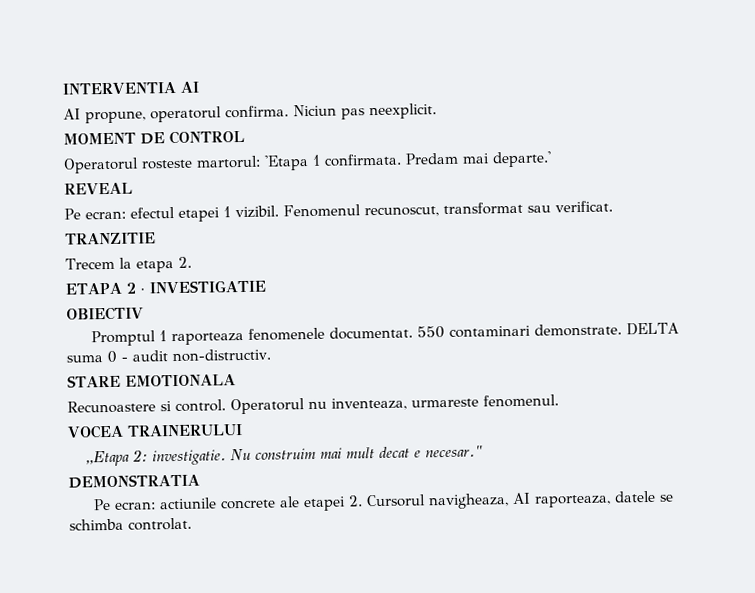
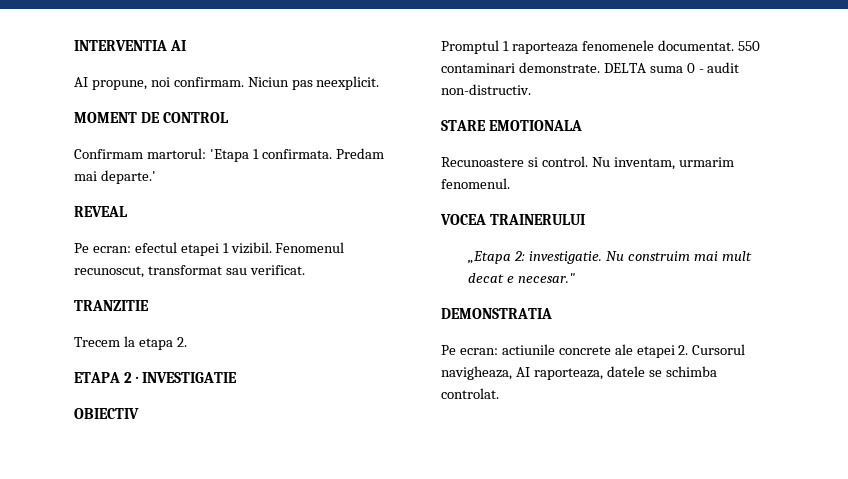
- AI propune, operatorul confirma.
+ AI propune, noi confirmam.
- Operatorul rosteste martorul: 'Etapa 1 confirmata.
+ Confirmam martorul: 'Etapa 1 confirmata.
- Operatorul nu inventeaza, urmareste fenomenul.
+ Nu inventam, urmarim fenomenul.

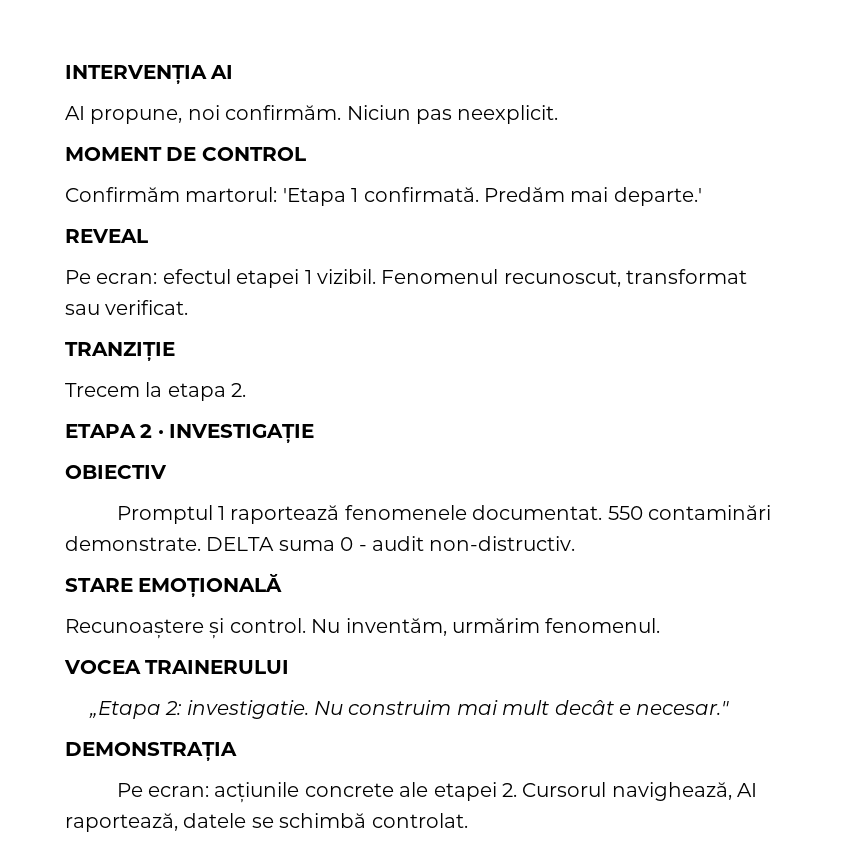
- INTERVENTIA AI
+ INTERVENȚIA AI
- AI propune, noi confirmam.
+ AI propune, noi confirmăm.
- Confirmam martorul: 'Etapa 1 confirmata. Predam mai departe.'
+ Confirmăm martorul: 'Etapa 1 confirmată. Predăm mai departe.'
- TRANZITIE
+ TRANZIȚIE
- ETAPA 2 · INVESTIGATIE
+ ETAPA 2 · INVESTIGAȚIE
- Promptul 1 raporteaza fenomenele documentat.
+ Promptul 1 raportează fenomenele documentat.
- 550 contaminari demonstrate.
+ 550 contaminări demonstrate.
- STARE EMOTIONALA
- Recunoastere si control. Nu inventam, urmarim fenomenul.
+ STARE EMOȚIONALĂ
+ Recunoaștere și control. Nu inventăm, urmărim fenomenul.
- Nu construim mai mult decat e necesar."
+ Nu construim mai mult decât e necesar."
- DEMONSTRATIA
- Pe ecran: actiunile concrete ale etapei 2. Cursorul navigheaza, AI raporteaza, datele se schimba controlat.
+ DEMONSTRAȚIA
+ Pe ecran: acțiunile concrete ale etapei 2. Cursorul navighează, AI raportează, datele se schimbă controlat.

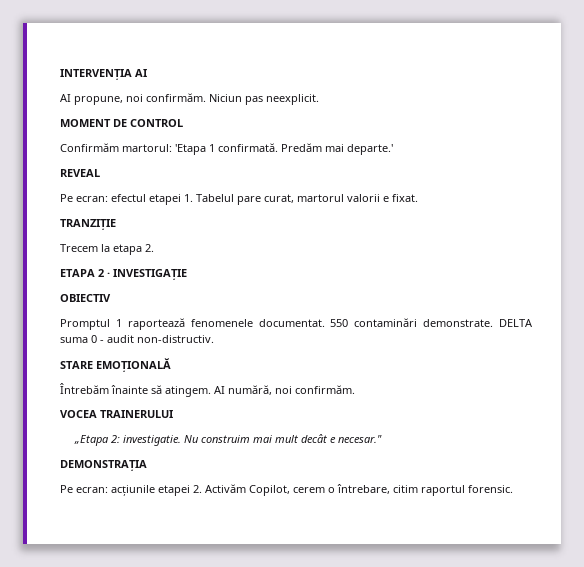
- Pe ecran: efectul etapei 1 vizibil. Fenomenul recunoscut, transformat sau verificat.
+ Pe ecran: efectul etapei 1. Tabelul pare curat, martorul valorii e fixat.
- Recunoaștere și control. Nu inventăm, urmărim fenomenul.
+ Întrebăm înainte să atingem. AI numără, noi confirmăm.
- Pe ecran: acțiunile concrete ale etapei 2. Cursorul navighează, AI raportează, datele se schimbă controlat.
+ Pe ecran: acțiunile etapei 2. Activăm Copilot, cerem o întrebare, citim raportul forensic.

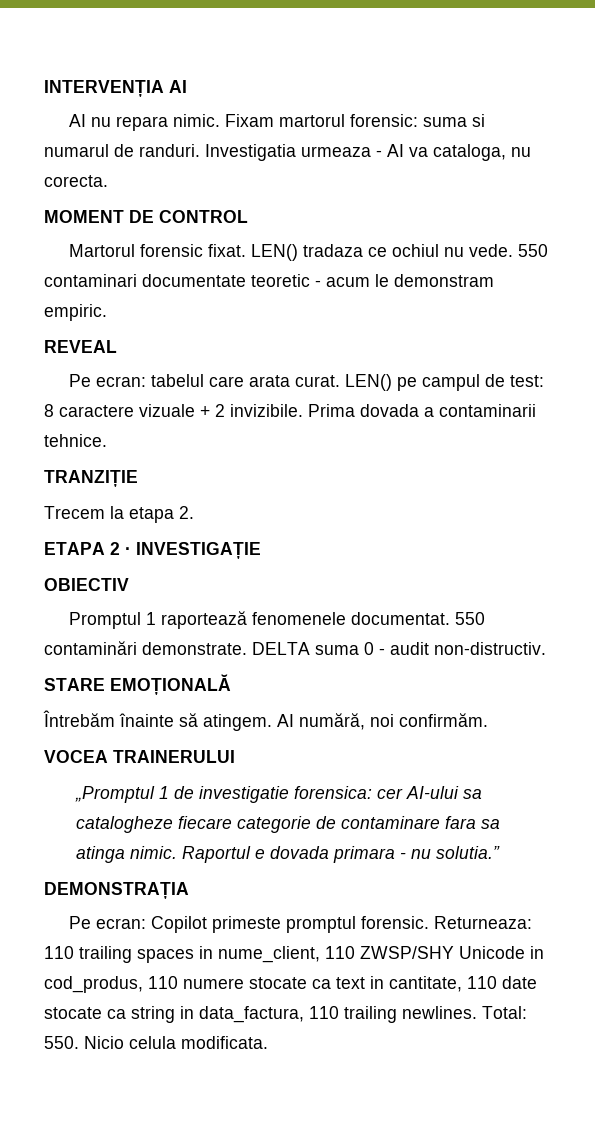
- AI propune, noi confirmăm. Niciun pas neexplicit.
+ AI nu repara nimic. Fixam martorul forensic: suma si numarul de randuri. Investigatia urmeaza - AI va cataloga, nu corecta.
  MOMENT DE CONTROL
- Confirmăm martorul: 'Etapa 1 confirmată. Predăm mai departe.'
+ Martorul forensic fixat. LEN() tradaza ce ochiul nu vede. 550 contaminari documentate teoretic - acum le demonstram empiric.
  REVEAL
- Pe ecran: efectul etapei 1. Tabelul pare curat, martorul valorii e fixat.
+ Pe ecran: tabelul care arata curat. LEN() pe campul de test: 8 caractere vizuale + 2 invizibile. Prima dovada a contaminarii tehnice.
- „Etapa 2: investigatie. Nu construim mai mult decât e necesar."
+ „Promptul 1 de investigatie forensica: cer AI-ului sa catalogheze fiecare categorie de contaminare fara sa atinga nimic. Raportul e dovada primara - nu solutia.”
  DEMONSTRAȚIA
- Pe ecran: acțiunile etapei 2. Activăm Copilot, cerem o întrebare, citim raportul forensic.
+ Pe ecran: Copilot primeste promptul forensic. Returneaza: 110 trailing spaces in nume_client, 110 ZWSP/SHY Unicode in cod_produs, 110 numere stocate ca text in cantitate, 110 date stocate ca string in data_factura, 110 trailing newlines. Total: 550. Nicio celula modificata.

